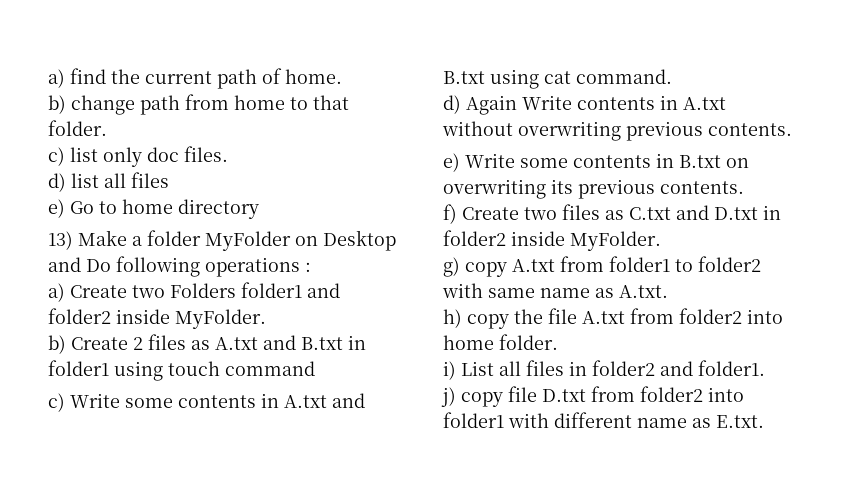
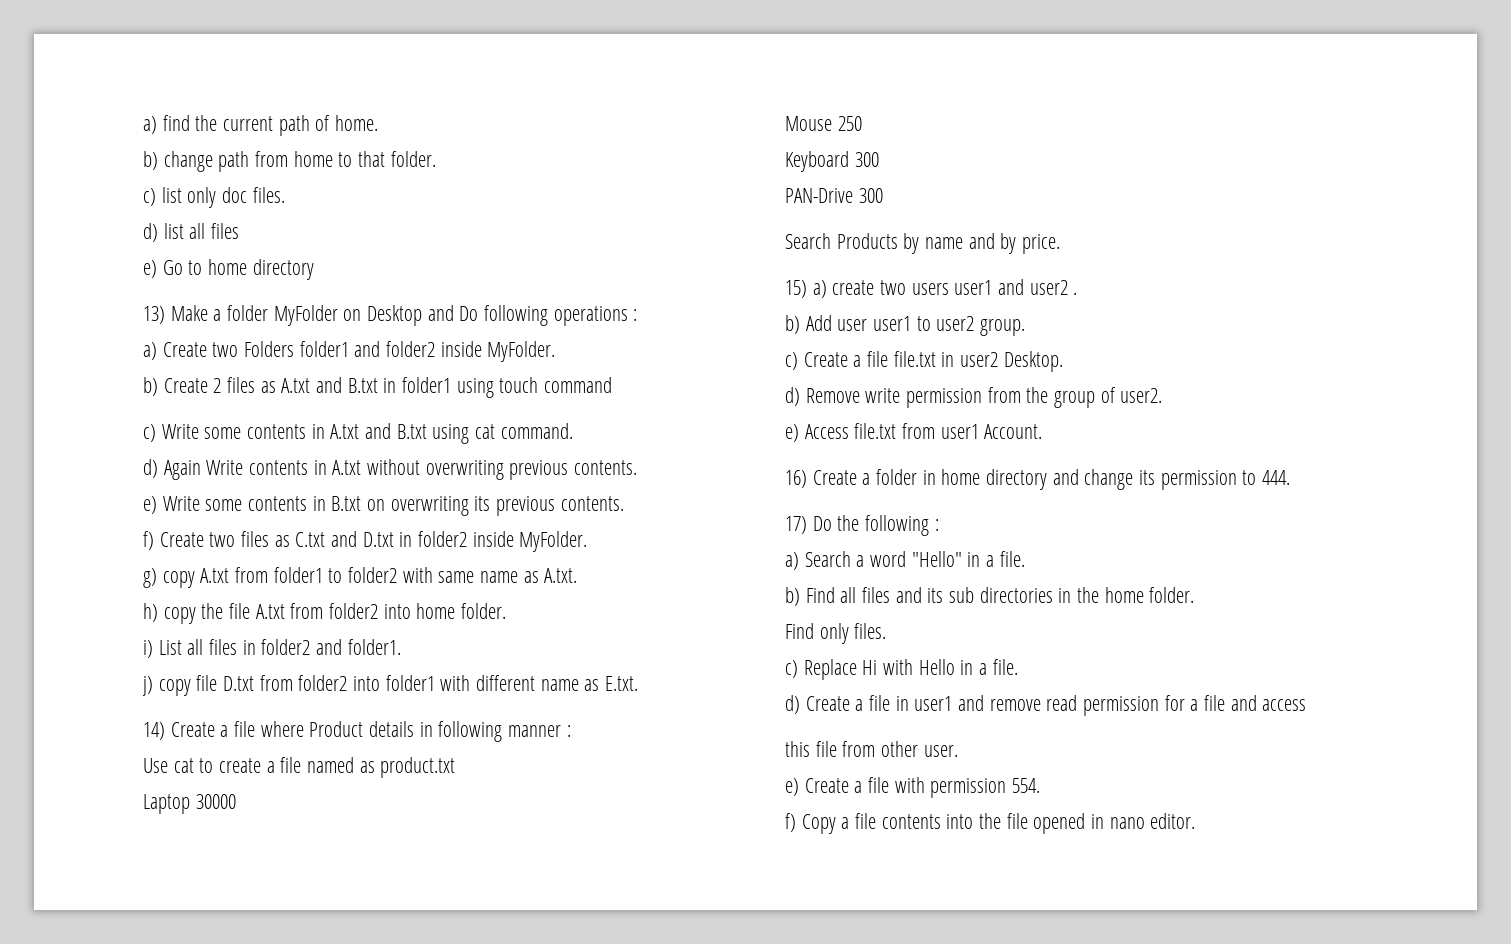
+ 14) Create a file where Product details in following manner :
+ Use cat to create a file named as product.txt
+ Laptop 30000
+ Mouse 250
+ Keyboard 300
+ PAN-Drive 300
+ Search Products by name and by price.
+ 15) a) create two users user1 and user2 .
+ b) Add user user1 to user2 group.
+ c) Create a file file.txt in user2 Desktop.
+ d) Remove write permission from the group of user2.
+ e) Access file.txt from user1 Account.
+ 16) Create a folder in home directory and change its permission to 444.
+ 17) Do the following :
+ a) Search a word "Hello" in a file.
+ b) Find all files and its sub directories in the home folder.
+ Find only files.
+ c) Replace Hi with Hello in a file.
+ d) Create a file in user1 and remove read permission for a file and access
+ this file from other user.
+ e) Create a file with permission 554.
+ f) Copy a file contents into the file opened in nano editor.

